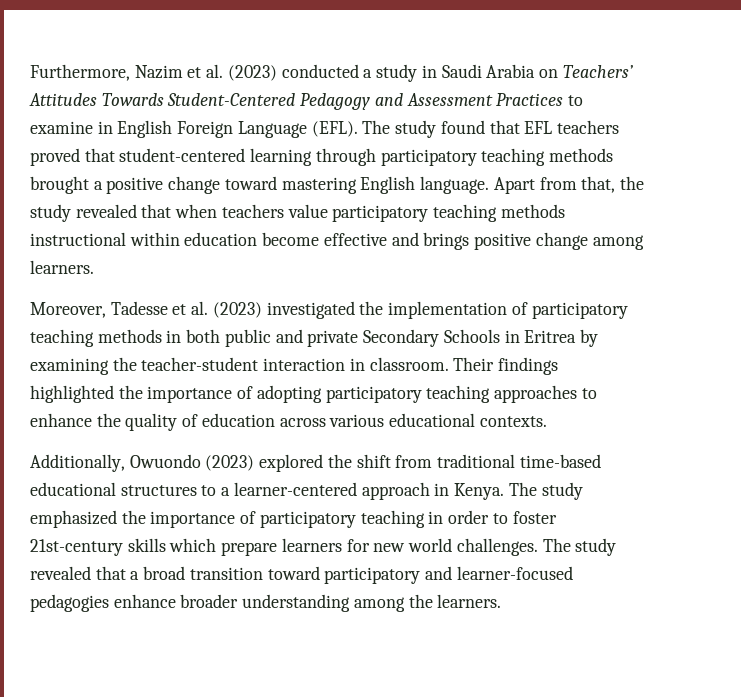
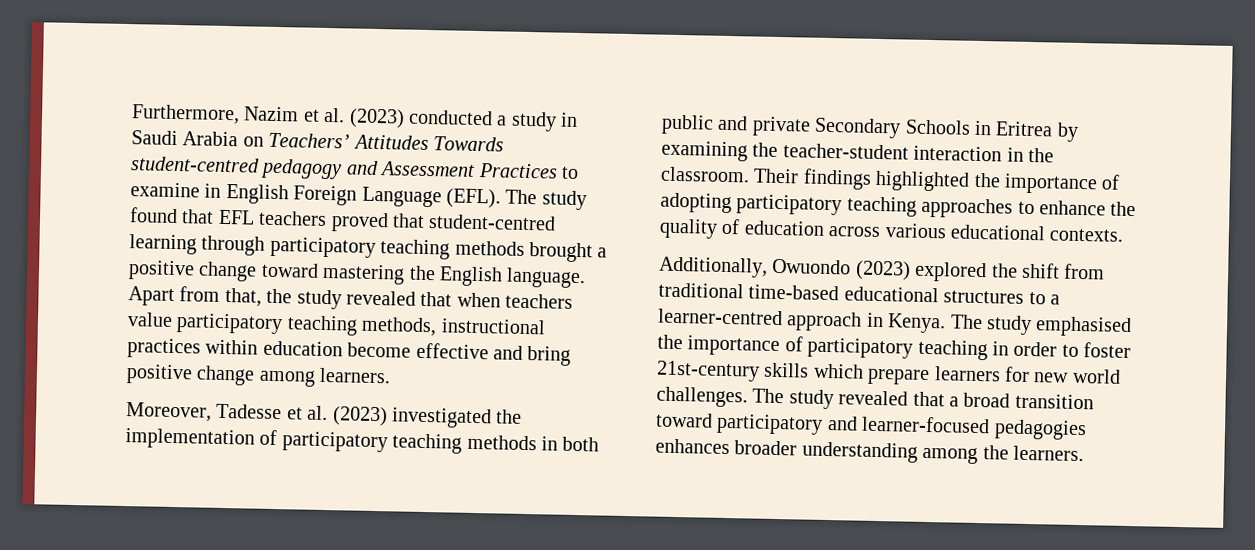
- Furthermore, Nazim et al. (2023) conducted a study in Saudi Arabia on Teachers’ Attitudes Towards Student-Centered Pedagogy and Assessment Practices to examine in English Foreign Language (EFL).
+ Furthermore, Nazim et al. (2023) conducted a study in Saudi Arabia on Teachers’ Attitudes Towards student-centred pedagogy and Assessment Practices to examine in English Foreign Language (EFL).
- The study found that EFL teachers proved that student-centered learning through participatory teaching methods brought a positive change toward mastering English language.
+ The study found that EFL teachers proved that student-centred learning through participatory teaching methods brought a positive change toward mastering the English language.
- Apart from that, the study revealed that when teachers value participatory teaching methods instructional within education become effective and brings positive change among learners.
+ Apart from that, the study revealed that when teachers value participatory teaching methods, instructional practices within education become effective and bring positive change among learners.
- Moreover, Tadesse et al. (2023) investigated the implementation of participatory teaching methods in both public and private Secondary Schools in Eritrea by examining the teacher-student interaction in classroom.
+ Moreover, Tadesse et al. (2023) investigated the implementation of participatory teaching methods in both public and private Secondary Schools in Eritrea by examining the teacher-student interaction in the classroom.
- Additionally, Owuondo (2023) explored the shift from traditional time-based educational structures to a learner-centered approach in Kenya.
+ Additionally, Owuondo (2023) explored the shift from traditional time-based educational structures to a learner-centred approach in Kenya.
- The study emphasized the importance of participatory teaching in order to foster 21st-century skills which prepare learners for new world challenges.
+ The study emphasised the importance of participatory teaching in order to foster 21st-century skills which prepare learners for new world challenges.
- The study revealed that a broad transition toward participatory and learner-focused pedagogies enhance broader understanding among the learners.
+ The study revealed that a broad transition toward participatory and learner-focused pedagogies enhances broader understanding among the learners.

